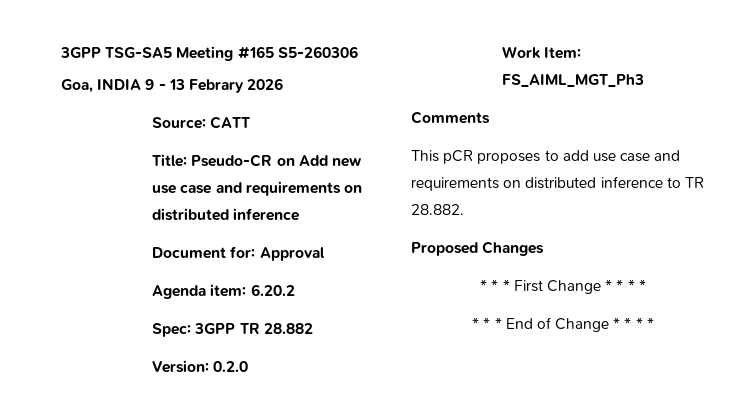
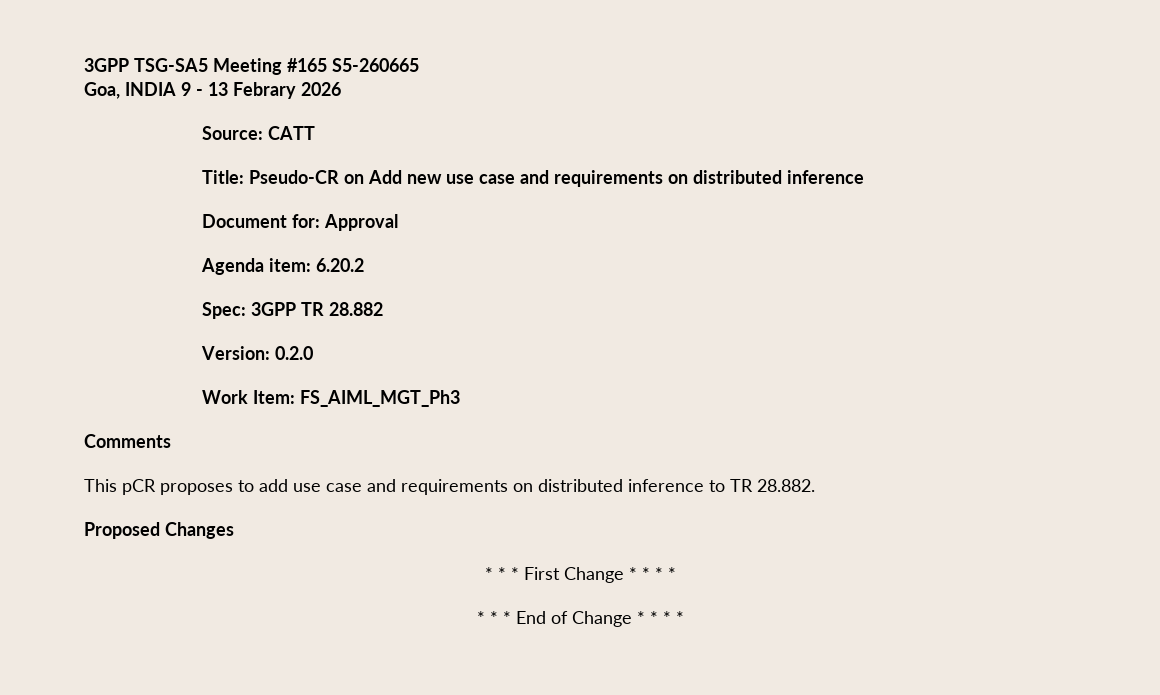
- 3GPP TSG-SA5 Meeting #165 S5-260306
+ 3GPP TSG-SA5 Meeting #165 S5-260665

